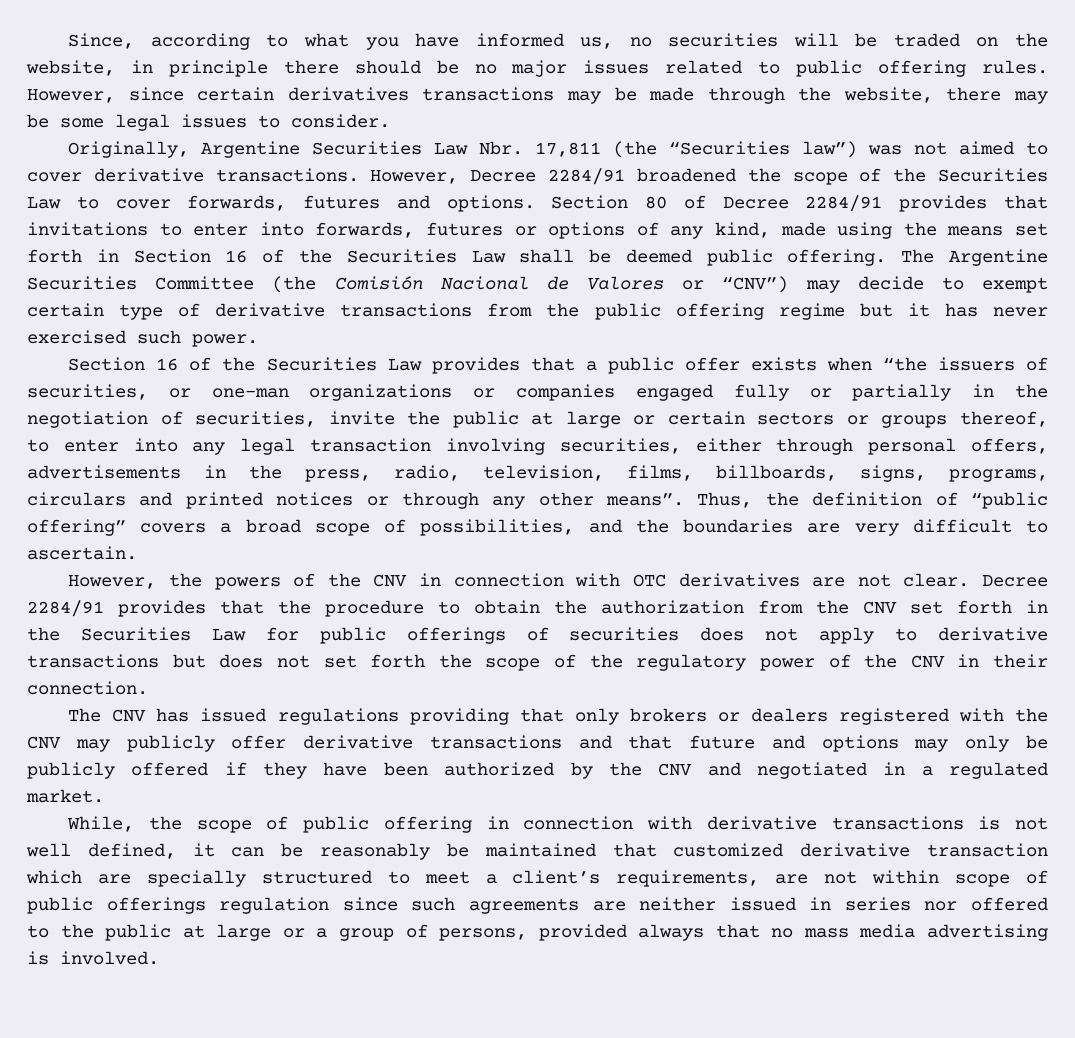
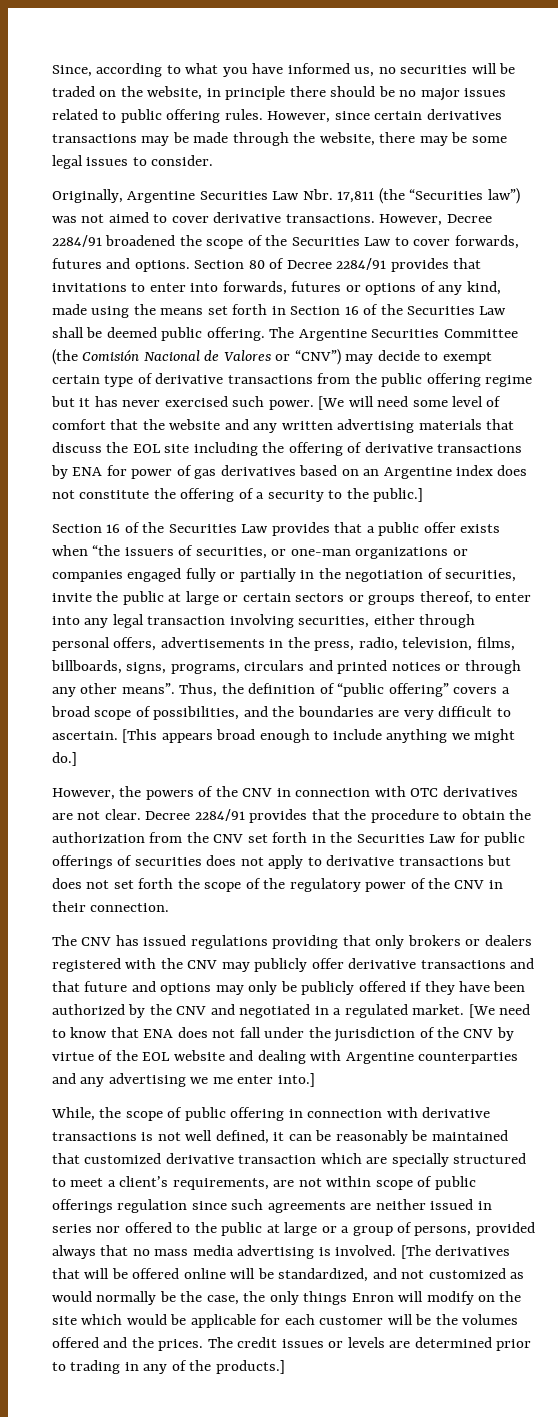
+ [We will need some level of comfort that the website and any written advertising materials that discuss the EOL site including the offering of derivative transactions by ENA for power of gas derivatives based on an Argentine index does not constitute the offering of a security to the public.]
+ [This appears broad enough to include anything we might do.]
+ [We need to know that ENA does not fall under the jurisdiction of the CNV by virtue of the EOL website and dealing with Argentine counterparties and any advertising we me enter into.]
+ [The derivatives that will be offered online will be standardized, and not customized as would normally be the case, the only things Enron will modify on the site which would be applicable for each customer will be the volumes offered and the prices. The credit issues or levels are determined prior to trading in any of the products.]

